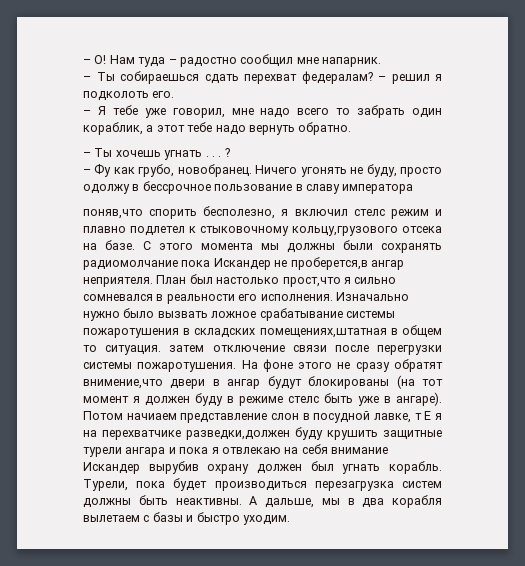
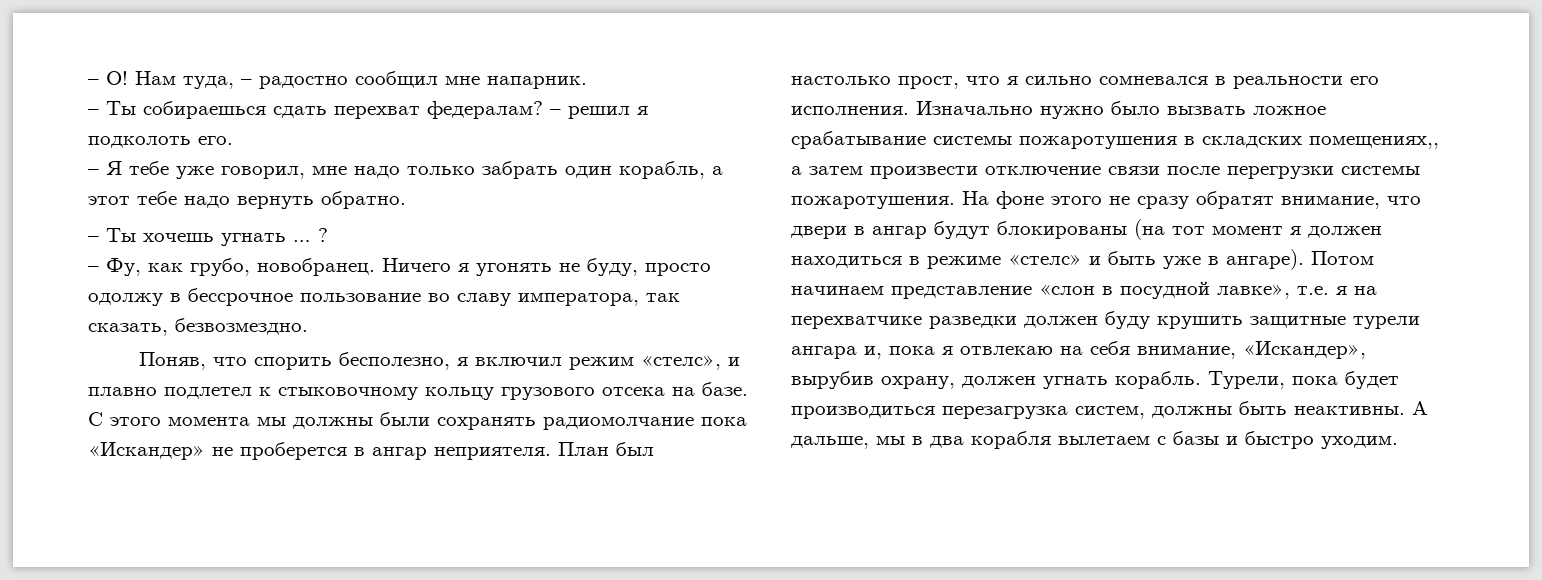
- Нам туда – радостно сообщил мне напарник.
+ Нам туда, – радостно сообщил мне напарник.
- – Я тебе уже говорил, мне надо всего то забрать один кораблик, а этот тебе надо вернуть обратно.
+ – Я тебе уже говорил, мне надо только забрать один корабль, а этот тебе надо вернуть обратно.
- – Ты хочешь угнать . . .
+ – Ты хочешь угнать …
- – Фу как грубо, новобранец.
+ – Фу, как грубо, новобранец.
- Ничего угонять не буду, просто одолжу в бессрочное пользование в славу императора
- поняв,что спорить бесполезно, я включил стелс режим и плавно подлетел к стыковочному кольцу,грузового отсека на базе.
+ Ничего я угонять не буду, просто одолжу в бессрочное пользование во славу императора, так сказать, безвозмездно.
+ Поняв, что спорить бесполезно, я включил режим «стелс», и плавно подлетел к стыковочному кольцу грузового отсека на базе.
- С этого момента мы должны были сохранять радиомолчание пока Искандер не проберется,в ангар неприятеля.
+ С этого момента мы должны были сохранять радиомолчание пока «Искандер» не проберется в ангар неприятеля.
- План был настолько прост,что я сильно сомневался в реальности его исполнения.
+ План был настолько прост, что я сильно сомневался в реальности его исполнения.
- Изначально нужно было вызвать ложное срабатывание системы пожаротушения в складских помещениях,штатная в общем то ситуация. затем отключение связи после перегрузки системы пожаротушения.
+ Изначально нужно было вызвать ложное срабатывание системы пожаротушения в складских помещениях,, а затем произвести отключение связи после перегрузки системы пожаротушения.
- На фоне этого не сразу обратят внимение,что двери в ангар будут блокированы (на тот момент я должен буду в режиме стелс быть уже в ангаре).
+ На фоне этого не сразу обратят внимание, что двери в ангар будут блокированы (на тот момент я должен находиться в режиме «стелс» и быть уже в ангаре).
- Потом начиаем представление слон в посудной лавке, т Е я на перехватчике разведки,должен буду крушить защитные турели ангара и пока я отвлекаю на себя внимание Искандер вырубив охрану должен был угнать корабль.
+ Потом начинаем представление «слон в посудной лавке», т.е. я на перехватчике разведки должен буду крушить защитные турели ангара и, пока я отвлекаю на себя внимание, «Искандер», вырубив охрану, должен угнать корабль.
- Турели, пока будет производиться перезагрузка систем должны быть неактивны.
+ Турели, пока будет производиться перезагрузка систем, должны быть неактивны.

